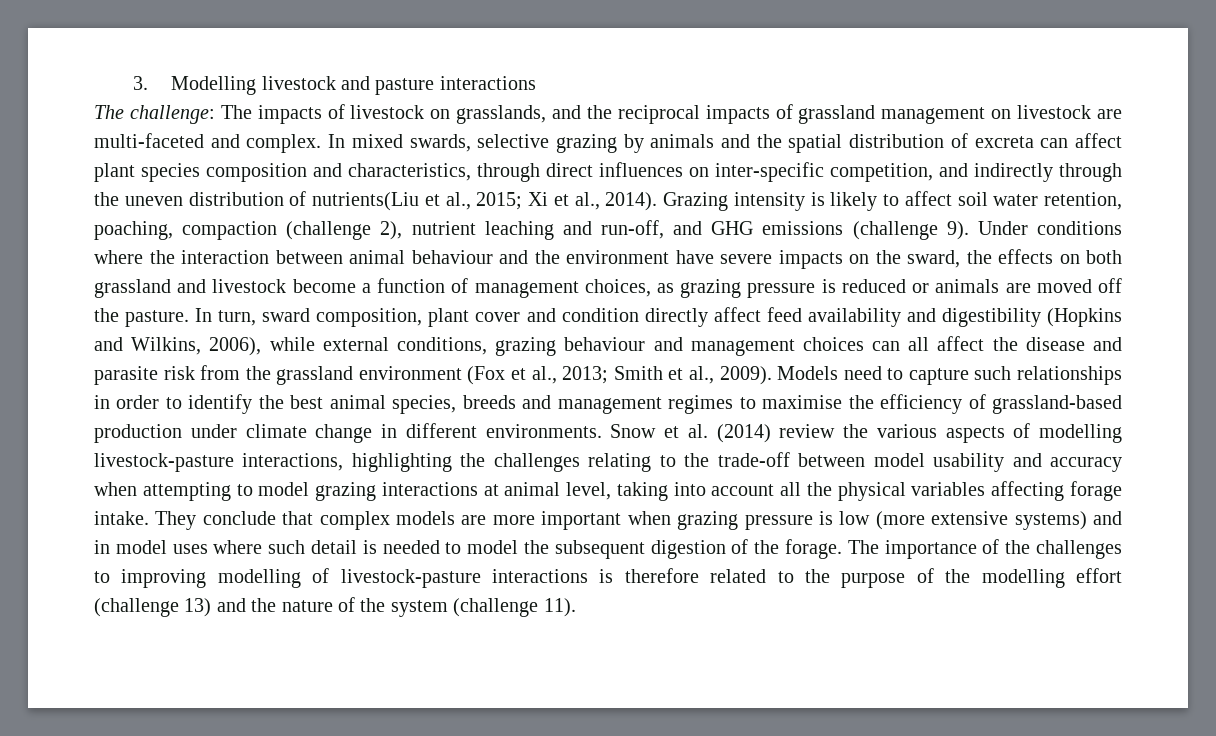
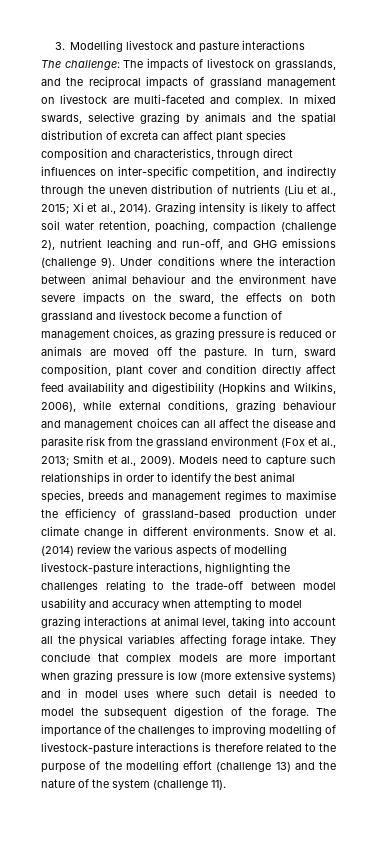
- In mixed swards, selective grazing by animals and the spatial distribution of excreta can affect plant species composition and characteristics, through direct influences on inter-specific competition, and indirectly through the uneven distribution of nutrients(Liu et al., 2015; Xi et al., 2014).
+ In mixed swards, selective grazing by animals and the spatial distribution of excreta can affect plant species composition and characteristics, through direct influences on inter-specific competition, and indirectly through the uneven distribution of nutrients (Liu et al., 2015; Xi et al., 2014).

